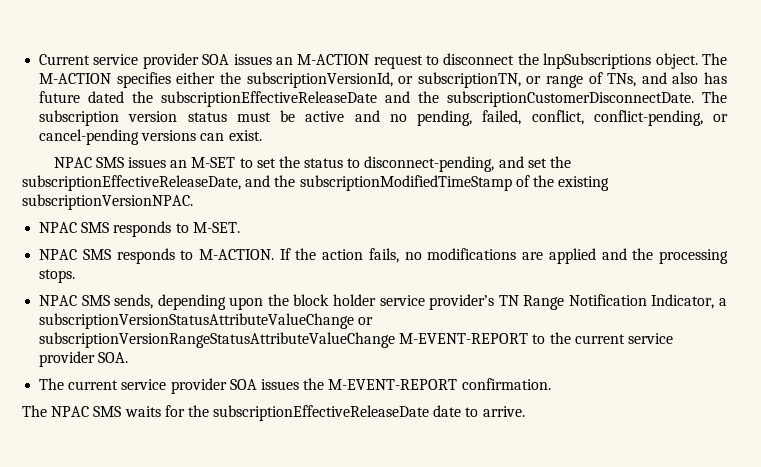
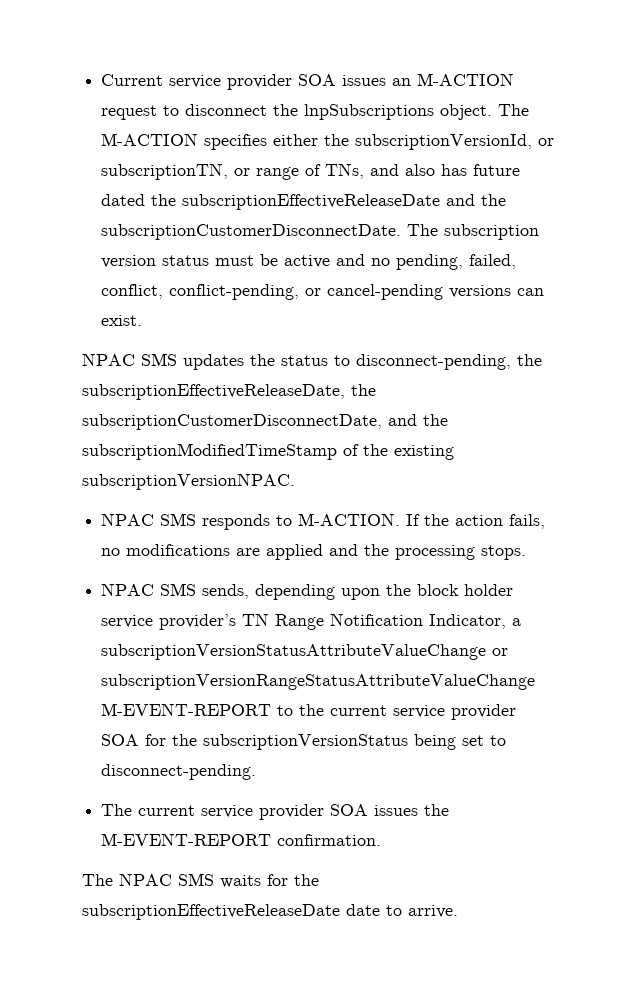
- NPAC SMS issues an M-SET to set the status to disconnect-pending, and set the subscriptionEffectiveReleaseDate, and the subscriptionModifiedTimeStamp of the existing subscriptionVersionNPAC.
+ NPAC SMS updates the status to disconnect-pending, the subscriptionEffectiveReleaseDate, the subscriptionCustomerDisconnectDate, and the subscriptionModifiedTimeStamp of the existing subscriptionVersionNPAC.
- NPAC SMS responds to M-SET.
- NPAC SMS sends, depending upon the block holder service provider’s TN Range Notification Indicator, a subscriptionVersionStatusAttributeValueChange or subscriptionVersionRangeStatusAttributeValueChange M-EVENT-REPORT to the current service provider SOA.
+ NPAC SMS sends, depending upon the block holder service provider’s TN Range Notification Indicator, a subscriptionVersionStatusAttributeValueChange or subscriptionVersionRangeStatusAttributeValueChange M-EVENT-REPORT to the current service provider SOA for the subscriptionVersionStatus being set to disconnect-pending.

